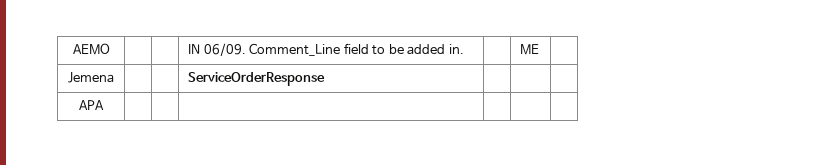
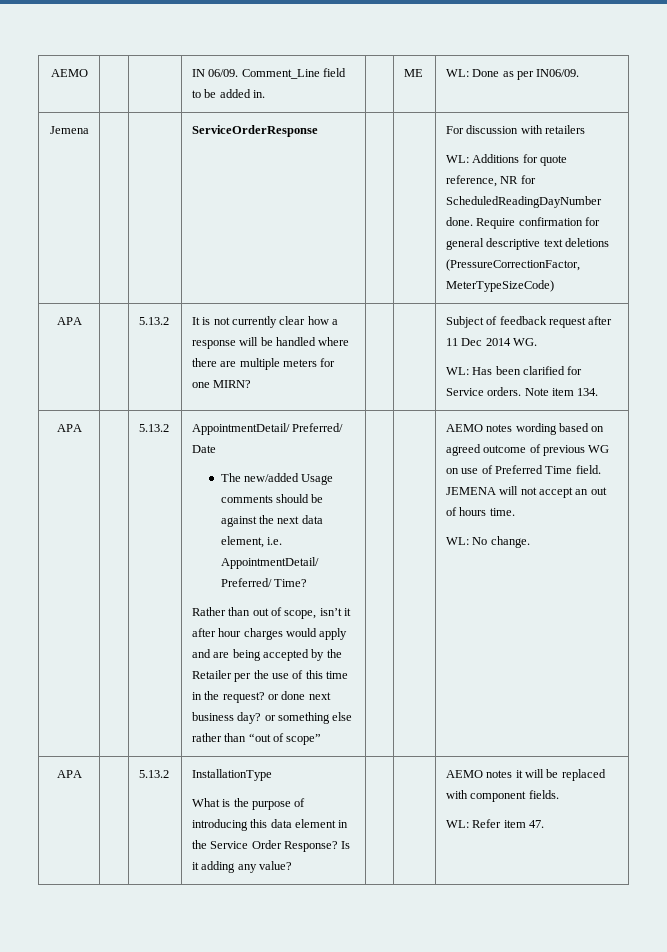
- AEMO | | | IN 06/09. Comment_Line field to be added in. | | ME |
- Jemena | | | ServiceOrderResponse | | |
- APA | | | | | |
+ AEMO | | | IN 06/09. Comment_Line field to be added in. | | ME | WL: Done as per IN06/09.
+ Jemena | | | ServiceOrderResponse | | | For discussion with retailers
+ WL: Additions for quote reference, NR for ScheduledReadingDayNumber done. Require confirmation for general descriptive text deletions (PressureCorrectionFactor, MeterTypeSizeCode)
+ APA | | 5.13.2 | It is not currently clear how a response will be handled where there are multiple meters for one MIRN? | | | Subject of feedback request after 11 Dec 2014 WG.
+ WL: Has been clarified for Service orders. Note item 134.
+ APA | | 5.13.2 | AppointmentDetail/ Preferred/ Date
+ The new/added Usage comments should be against the next data element, i.e. AppointmentDetail/ Preferred/ Time?
+ Rather than out of scope, isn’t it after hour charges would apply and are being accepted by the Retailer per the use of this time in the request? or done next business day? or something else rather than “out of scope” | | | AEMO notes wording based on agreed outcome of previous WG on use of Preferred Time field. JEMENA will not accept an out of hours time.
+ WL: No change.
+ APA | | 5.13.2 | InstallationType
+ What is the purpose of introducing this data element in the Service Order Response? Is it adding any value? | | | AEMO notes it will be replaced with component fields.
+ WL: Refer item 47.

